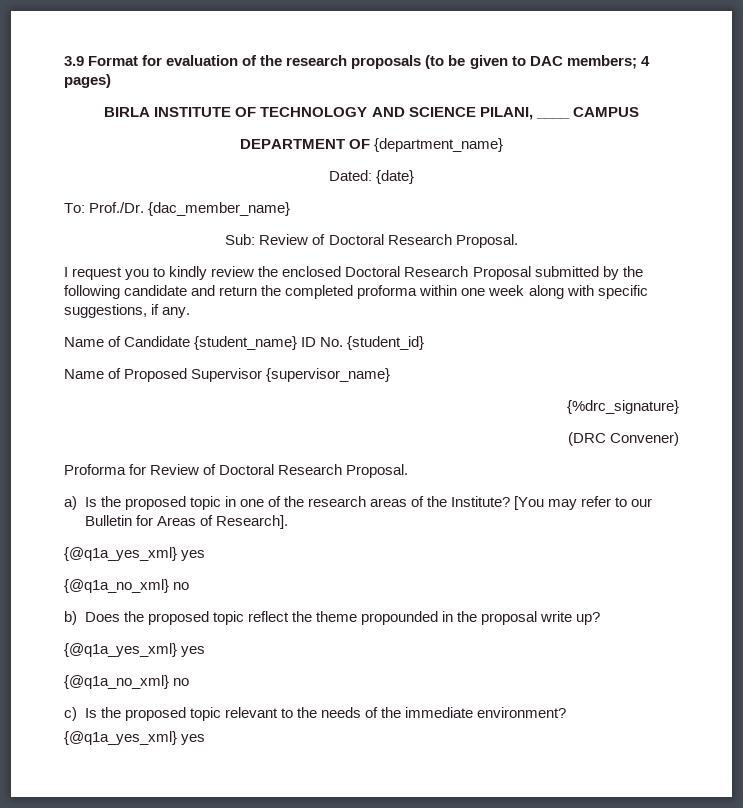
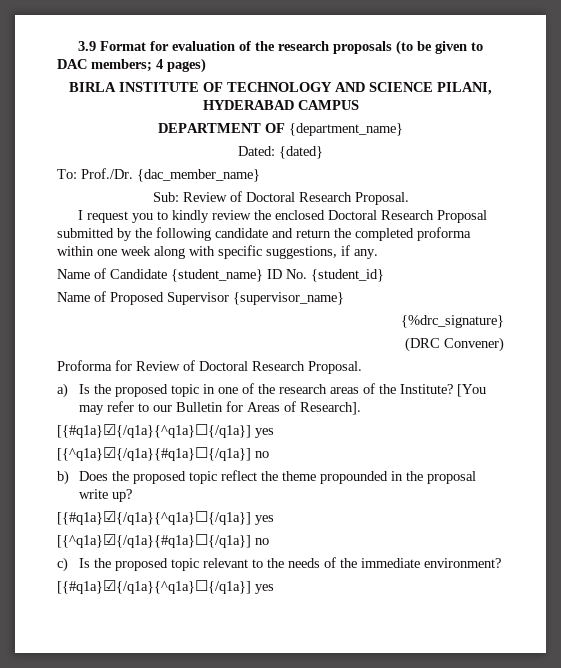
- BIRLA INSTITUTE OF TECHNOLOGY AND SCIENCE PILANI, ____ CAMPUS
+ BIRLA INSTITUTE OF TECHNOLOGY AND SCIENCE PILANI, HYDERABAD CAMPUS
- Dated: {date}
+ Dated: {dated}
  [You may refer to our Bulletin for Areas of Research].
- {@q1a_yes_xml} yes
- {@q1a_no_xml} no
+ [{#q1a}☑{/q1a}{^q1a}☐{/q1a}] yes
+ [{^q1a}☑{/q1a}{#q1a}☐{/q1a}] no
  b) Does the proposed topic reflect the theme propounded in the proposal write up?
- {@q1a_yes_xml} yes
- {@q1a_no_xml} no
+ [{#q1a}☑{/q1a}{^q1a}☐{/q1a}] yes
+ [{^q1a}☑{/q1a}{#q1a}☐{/q1a}] no
  c) Is the proposed topic relevant to the needs of the immediate environment?
- {@q1a_yes_xml} yes
+ [{#q1a}☑{/q1a}{^q1a}☐{/q1a}] yes

